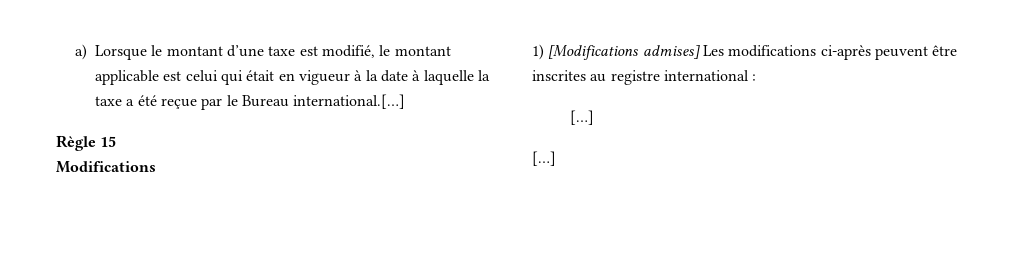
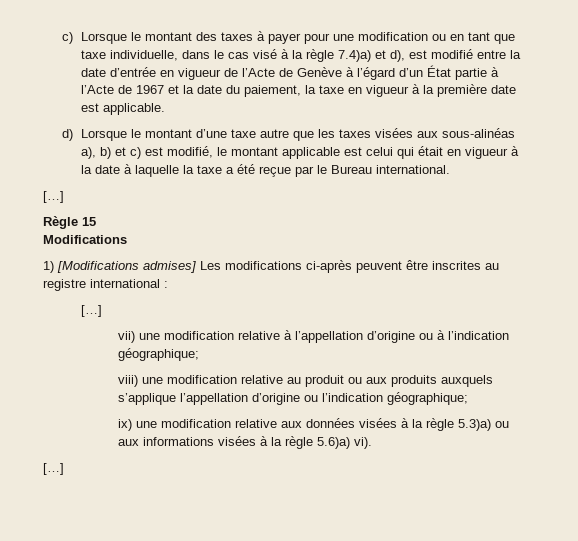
- a) Lorsque le montant d’une taxe est modifié, le montant applicable est celui qui était en vigueur à la date à laquelle la taxe a été reçue par le Bureau international.[…]
+ c) Lorsque le montant des taxes à payer pour une modification ou en tant que taxe individuelle, dans le cas visé à la règle 7.4)a) et d), est modifié entre la date d’entrée en vigueur de l’Acte de Genève à l’égard d’un État partie à l’Acte de 1967 et la date du paiement, la taxe en vigueur à la première date est applicable.
+ d) Lorsque le montant d’une taxe autre que les taxes visées aux sous-alinéas a), b) et c) est modifié, le montant applicable est celui qui était en vigueur à la date à laquelle la taxe a été reçue par le Bureau international.
+ […]
+ vii) une modification relative à l’appellation d’origine ou à l’indication géographique;
+ viii) une modification relative au produit ou aux produits auxquels s’applique l’appellation d’origine ou l’indication géographique;
+ ix) une modification relative aux données visées à la règle 5.3)a) ou aux informations visées à la règle 5.6)a) vi).

